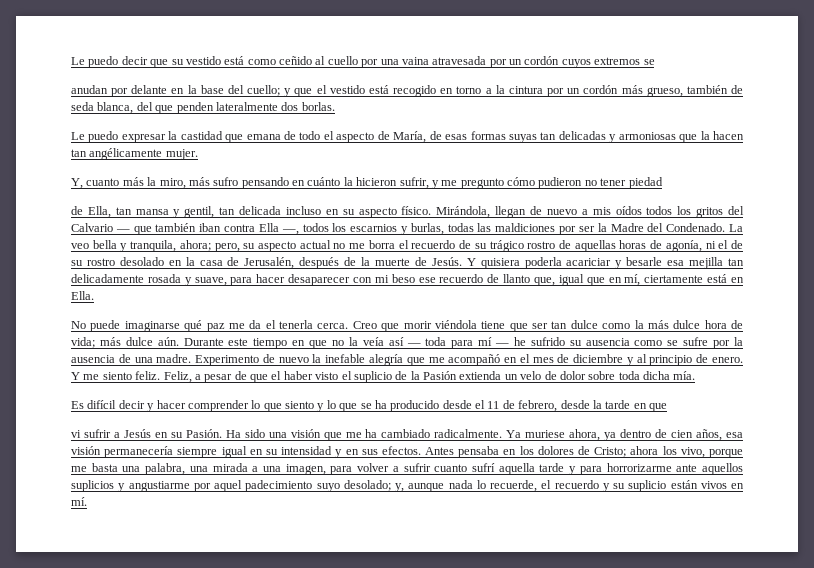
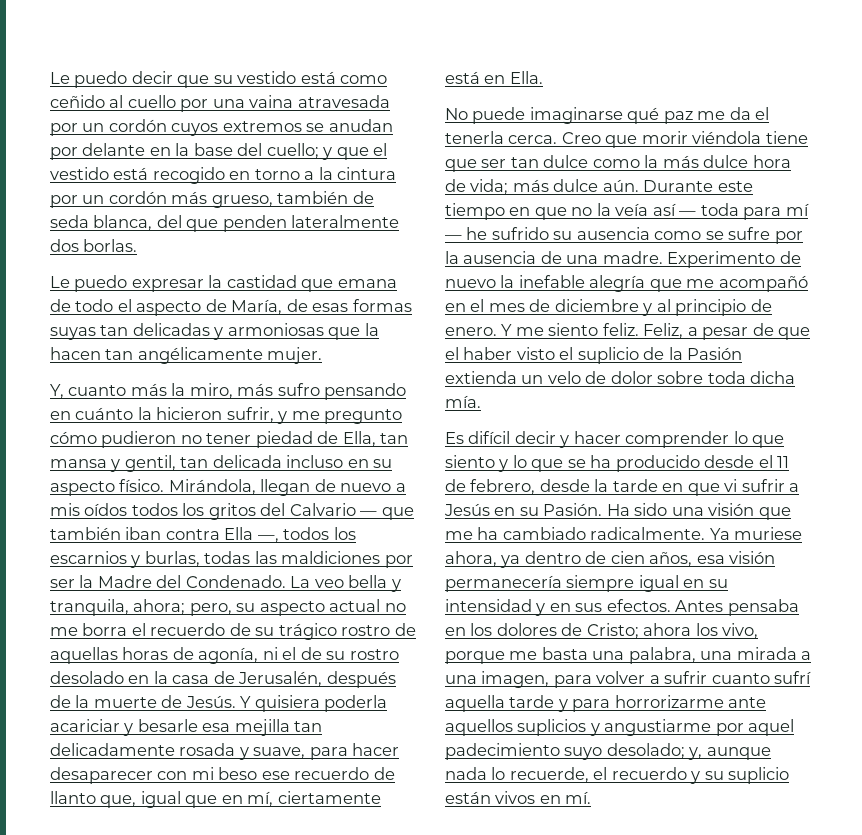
- Le puedo decir que su vestido está como ceñido al cuello por una vaina atravesada por un cordón cuyos extremos se
- anudan por delante en la base del cuello; y que el vestido está recogido en torno a la cintura por un cordón más grueso, también de seda blanca, del que penden lateralmente dos borlas.
+ Le puedo decir que su vestido está como ceñido al cuello por una vaina atravesada por un cordón cuyos extremos se anudan por delante en la base del cuello; y que el vestido está recogido en torno a la cintura por un cordón más grueso, también de seda blanca, del que penden lateralmente dos borlas.
- Y, cuanto más la miro, más sufro pensando en cuánto la hicieron sufrir, y me pregunto cómo pudieron no tener piedad
- de Ella, tan mansa y gentil, tan delicada incluso en su aspecto físico.
+ Y, cuanto más la miro, más sufro pensando en cuánto la hicieron sufrir, y me pregunto cómo pudieron no tener piedad de Ella, tan mansa y gentil, tan delicada incluso en su aspecto físico.
- Es difícil decir y hacer comprender lo que siento y lo que se ha producido desde el 11 de febrero, desde la tarde en que
- vi sufrir a Jesús en su Pasión.
+ Es difícil decir y hacer comprender lo que siento y lo que se ha producido desde el 11 de febrero, desde la tarde en que vi sufrir a Jesús en su Pasión.

